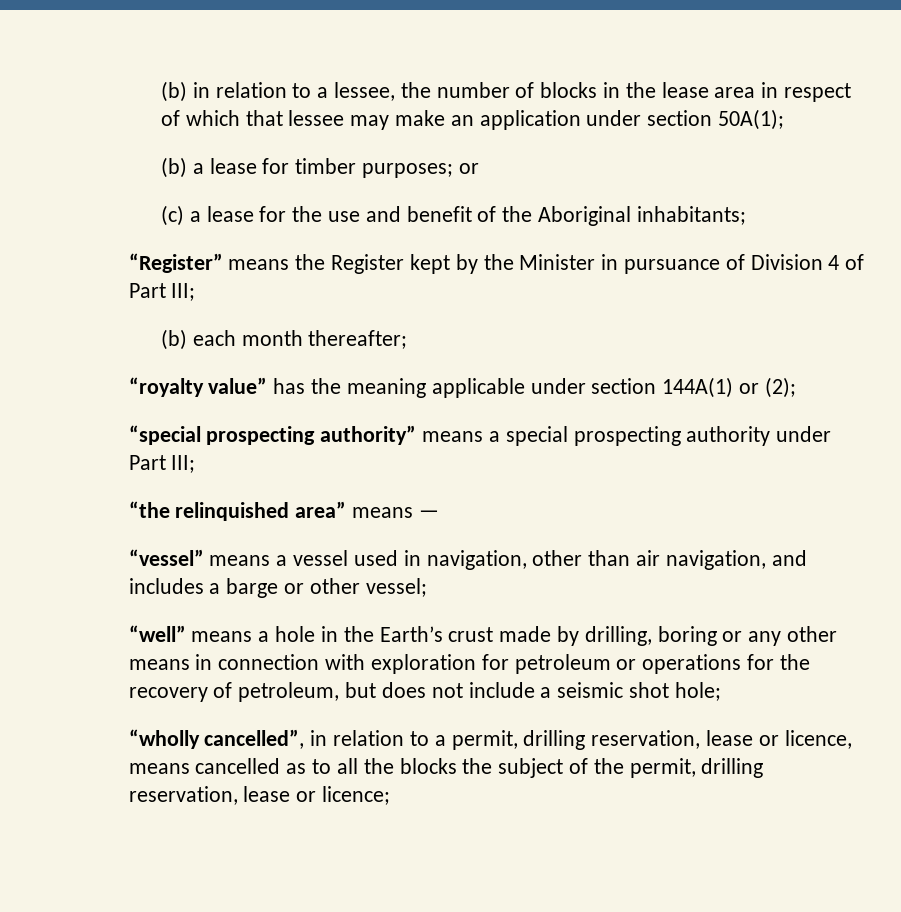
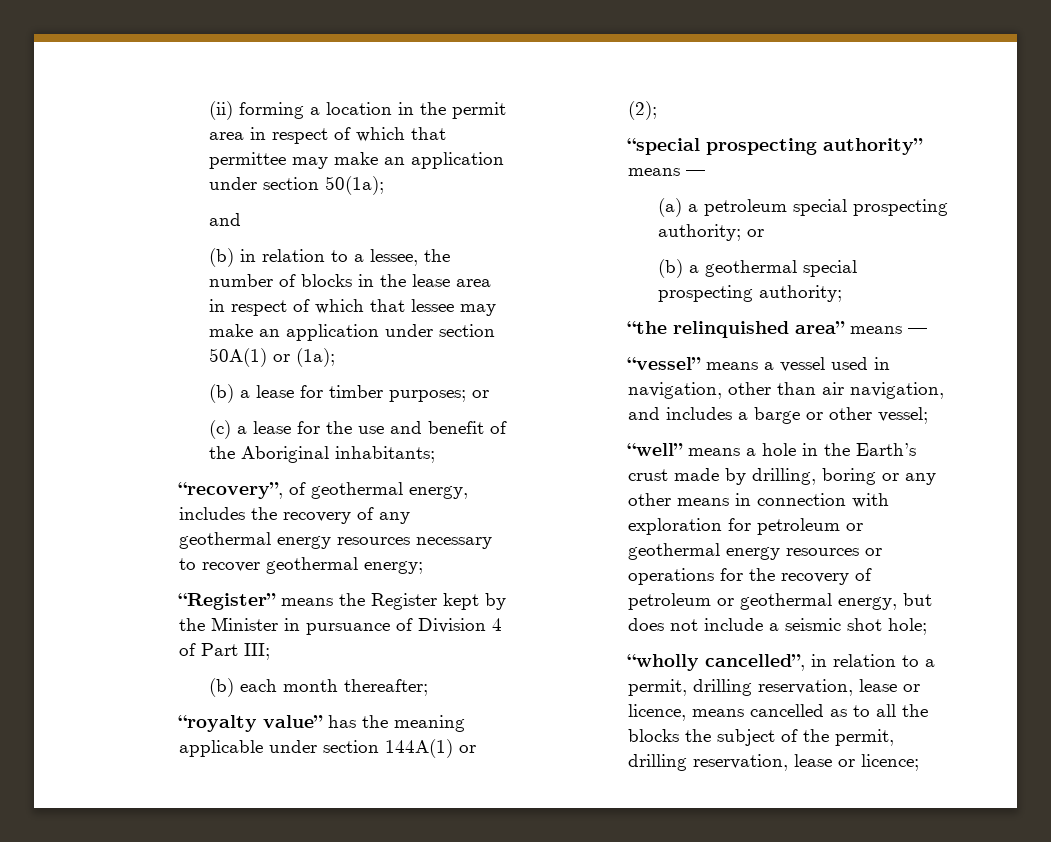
+ (ii) forming a location in the permit area in respect of which that permittee may make an application under section 50(1a);
+ and
- (b) in relation to a lessee, the number of blocks in the lease area in respect of which that lessee may make an application under section 50A(1);
+ (b) in relation to a lessee, the number of blocks in the lease area in respect of which that lessee may make an application under section 50A(1) or (1a);
+ “recovery”, of geothermal energy, includes the recovery of any geothermal energy resources necessary to recover geothermal energy;
- “special prospecting authority” means a special prospecting authority under Part III;
+ “special prospecting authority” means —
+ (a) a petroleum special prospecting authority; or
+ (b) a geothermal special prospecting authority;
- “well” means a hole in the Earth’s crust made by drilling, boring or any other means in connection with exploration for petroleum or operations for the recovery of petroleum, but does not include a seismic shot hole;
+ “well” means a hole in the Earth’s crust made by drilling, boring or any other means in connection with exploration for petroleum or geothermal energy resources or operations for the recovery of petroleum or geothermal energy, but does not include a seismic shot hole;

